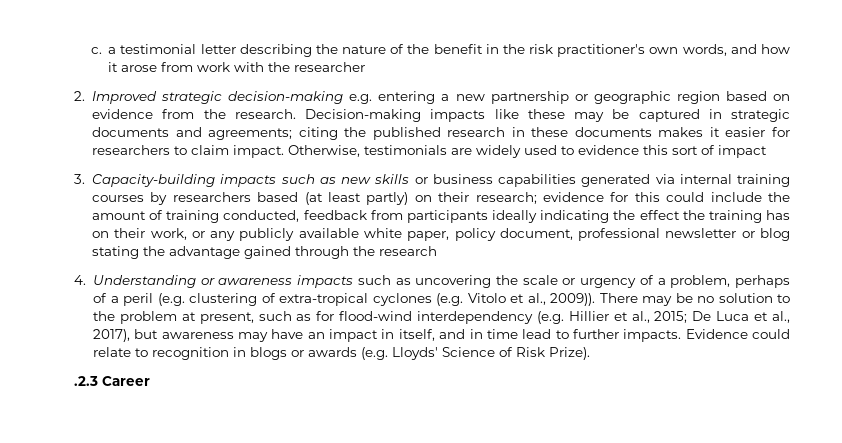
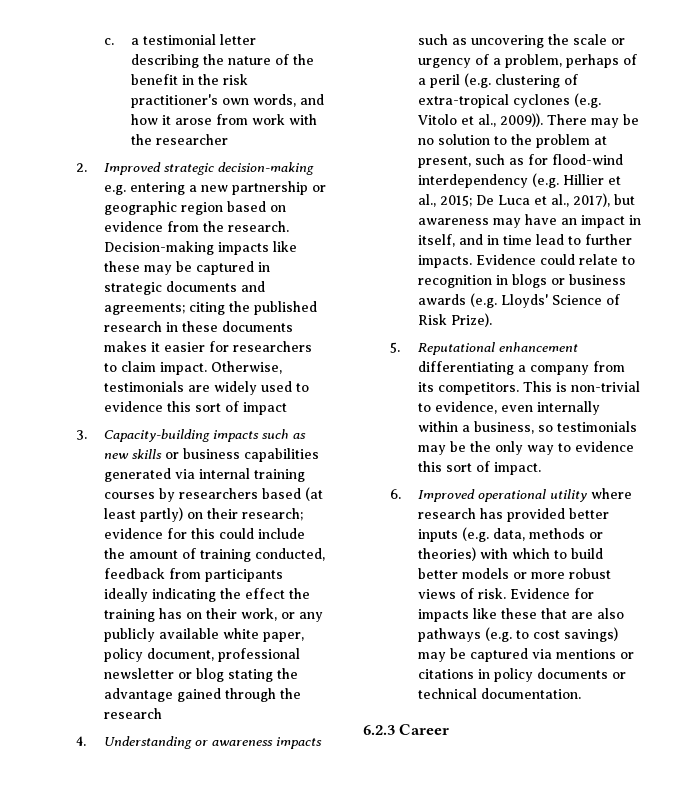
- Evidence could relate to recognition in blogs or awards (e.g. Lloyds' Science of Risk Prize).
+ Evidence could relate to recognition in blogs or business awards (e.g. Lloyds' Science of Risk Prize).
- .2.3 Career
+ 5. Reputational enhancement differentiating a company from its competitors. This is non-trivial to evidence, even internally within a business, so testimonials may be the only way to evidence this sort of impact.
+ 6. Improved operational utility where research has provided better inputs (e.g. data, methods or theories) with which to build better models or more robust views of risk. Evidence for impacts like these that are also pathways (e.g. to cost savings) may be captured via mentions or citations in policy documents or technical documentation.
+ 6.2.3 Career

